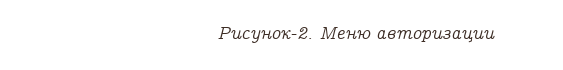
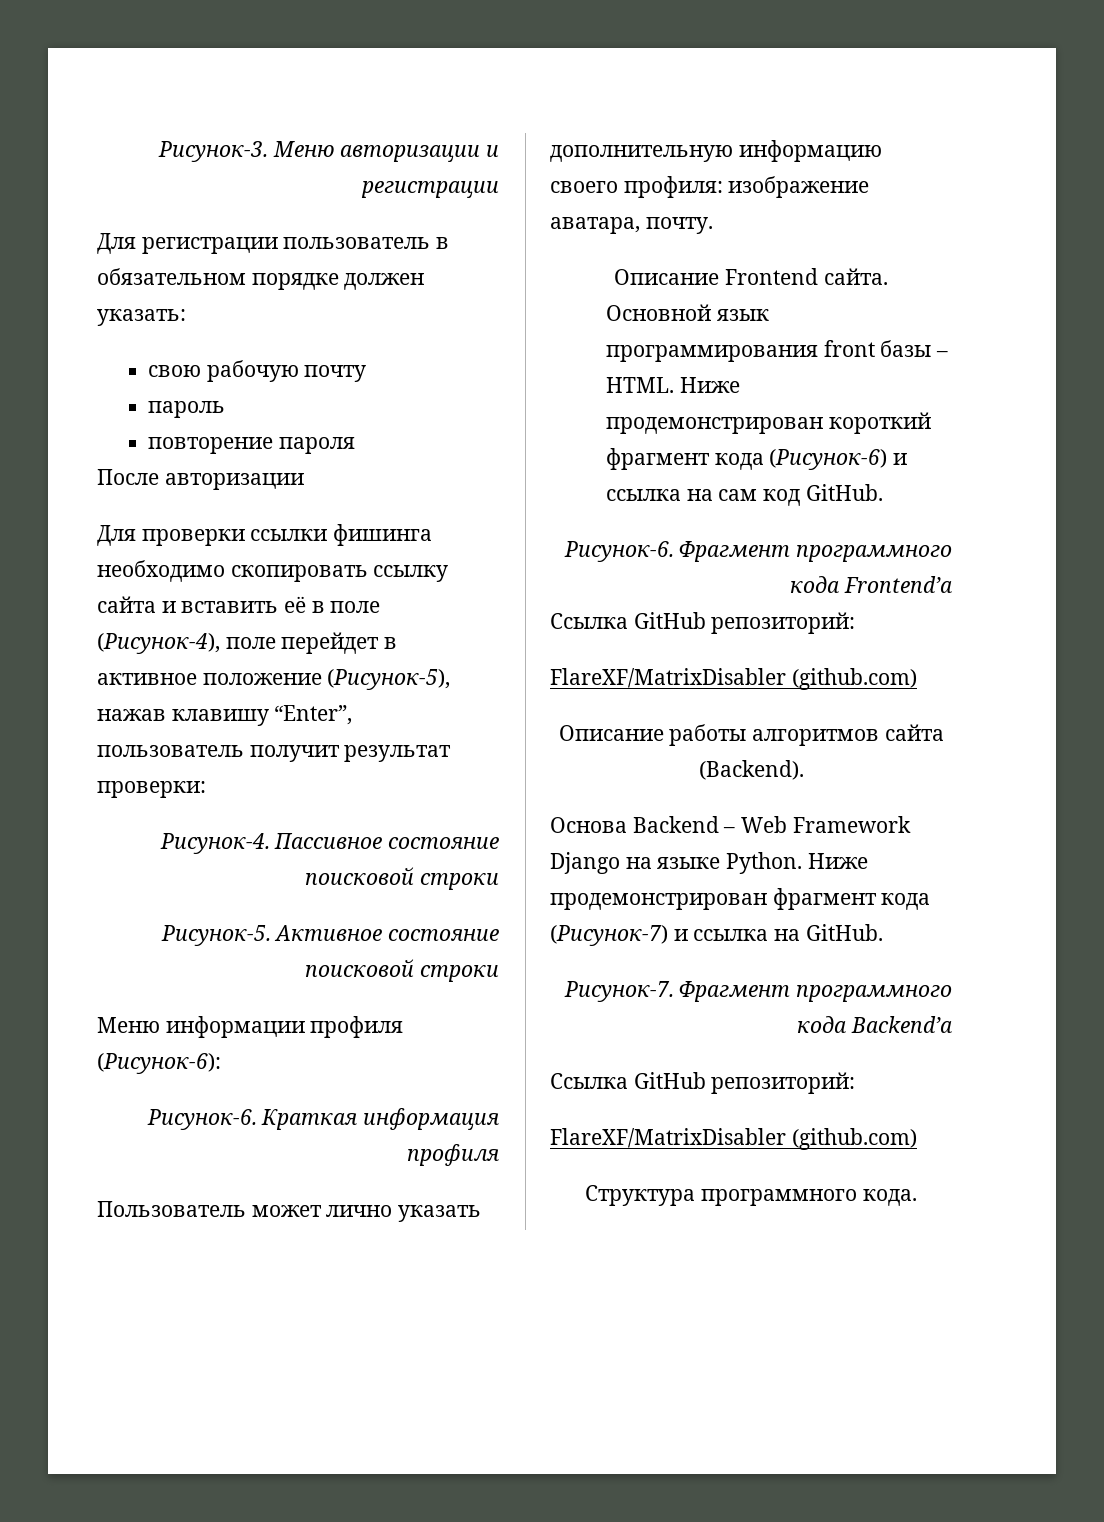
- Рисунок-2.
+ Рисунок-3.
- Меню авторизации
+ Меню авторизации и регистрации
+ Для регистрации пользователь в обязательном порядке должен указать:
+ свою рабочую почту
+ пароль
+ повторение пароля
+ После авторизации
+ Для проверки ссылки фишинга необходимо скопировать ссылку сайта и вставить её в поле (Рисунок-4), поле перейдет в активное положение (Рисунок-5), нажав клавишу “Enter”, пользователь получит результат проверки:
+ Рисунок-4. Пассивное состояние поисковой строки
+ Рисунок-5. Активное состояние поисковой строки
+ Меню информации профиля (Рисунок-6):
+ Рисунок-6. Краткая информация профиля
+ Пользователь может лично указать дополнительную информацию своего профиля: изображение аватара, почту.
+ Описание Frontend сайта.
+ Основной язык программирования front базы – HTML. Ниже продемонстрирован короткий фрагмент кода (Рисунок-6) и ссылка на сам код GitHub.
+ Рисунок-6. Фрагмент программного кода Frontend’a
+ Ссылка GitHub репозиторий:
+ FlareXF/MatrixDisabler (github.com)
+ Описание работы алгоритмов сайта (Backend).
+ Основа Backend – Web Framework Django на языке Python. Ниже продемонстрирован фрагмент кода (Рисунок-7) и ссылка на GitHub.
+ Рисунок-7. Фрагмент программного кода Backend’a
+ Ссылка GitHub репозиторий:
+ FlareXF/MatrixDisabler (github.com)
+ Структура программного кода.

